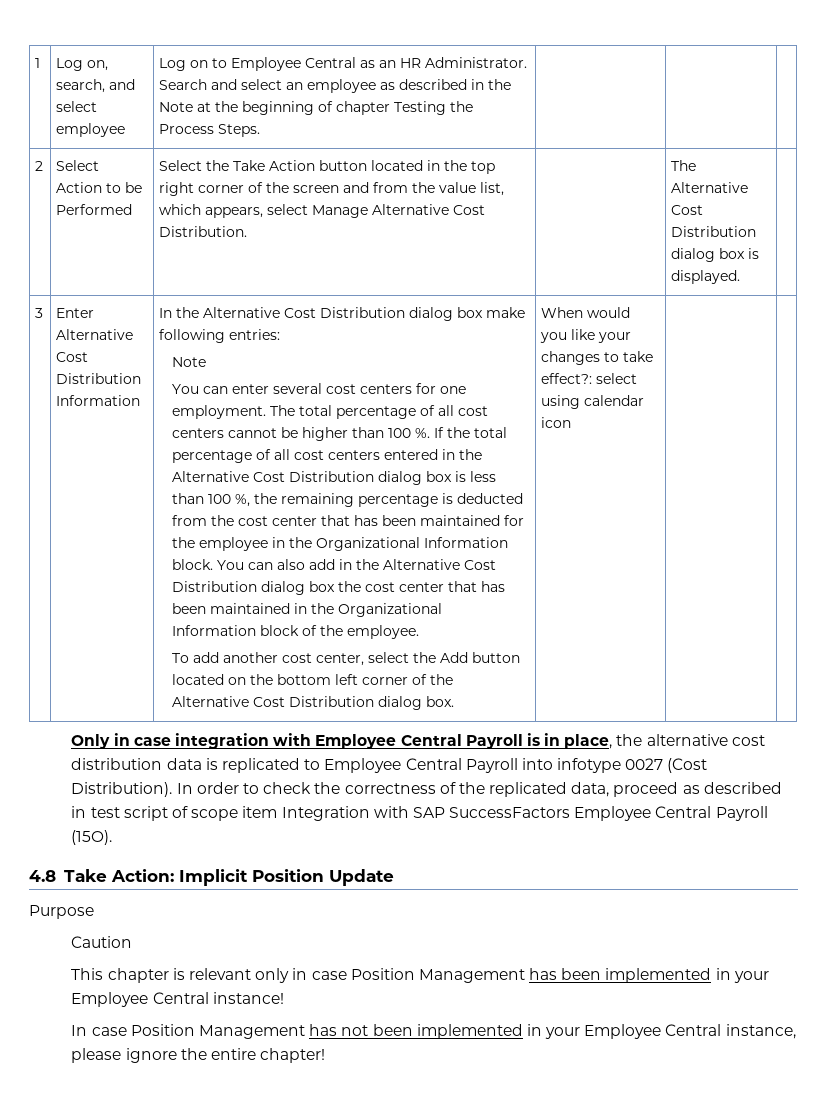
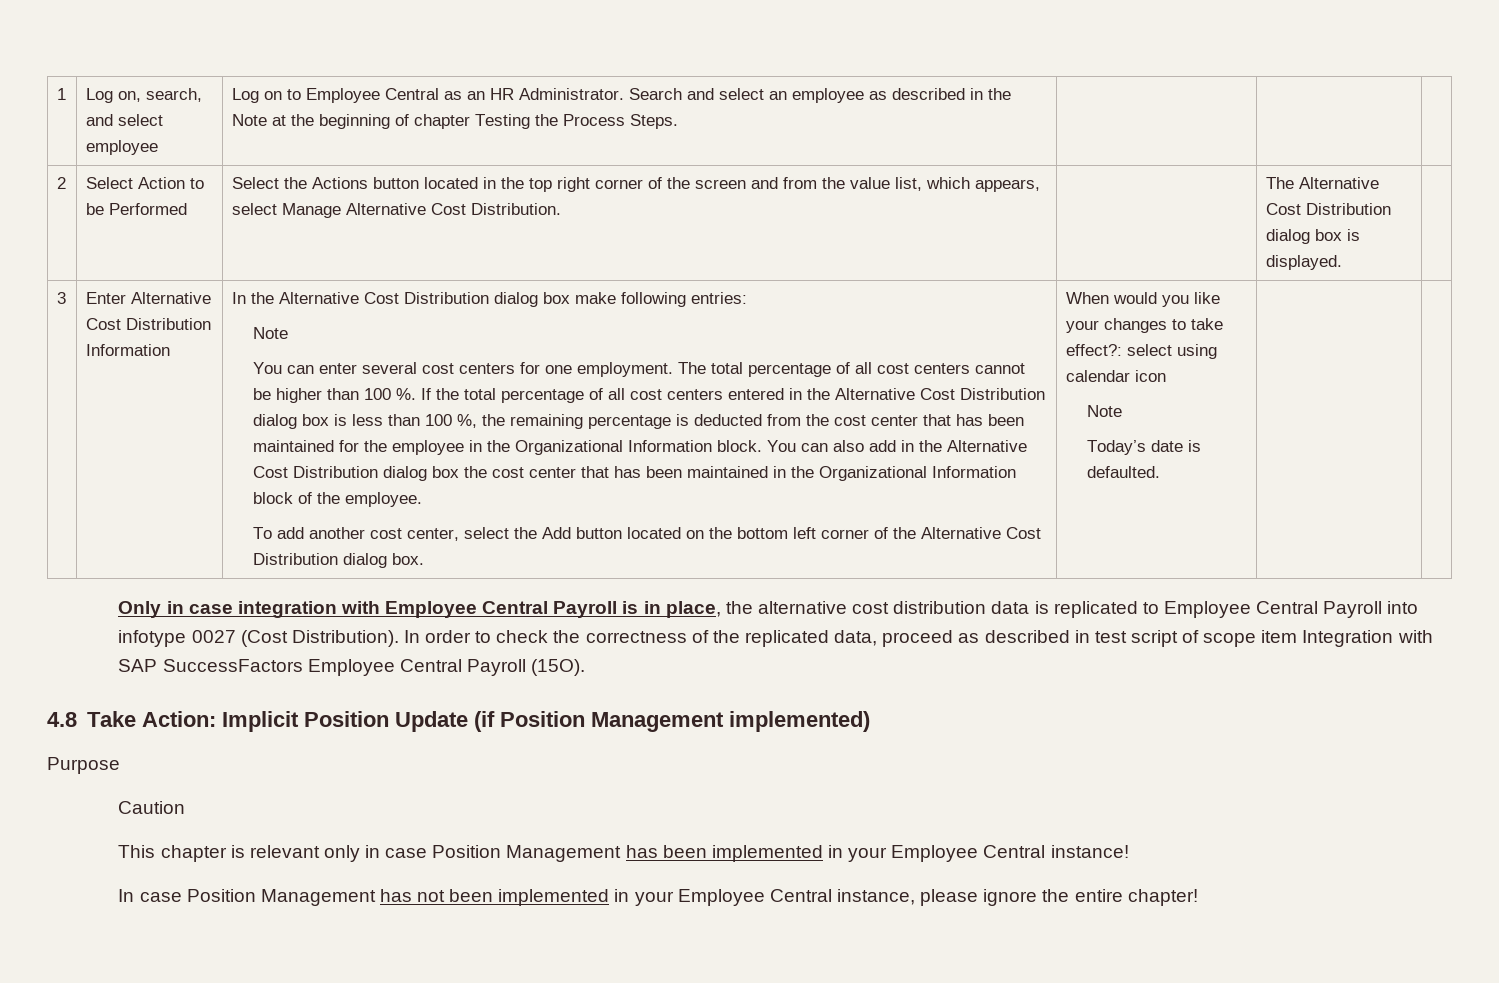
- 2 | Select Action to be Performed | Select the Take Action button located in the top right corner of the screen and from the value list, which appears, select Manage Alternative Cost Distribution. | | The Alternative Cost Distribution dialog box is displayed. |
+ 2 | Select Action to be Performed | Select the Actions button located in the top right corner of the screen and from the value list, which appears, select Manage Alternative Cost Distribution. | | The Alternative Cost Distribution dialog box is displayed. |
  When would you like your changes to take effect?: select using calendar icon
+ Note
+ Today’s date is defaulted.
- 4.8 Take Action: Implicit Position Update
+ 4.8 Take Action: Implicit Position Update (if Position Management implemented)

